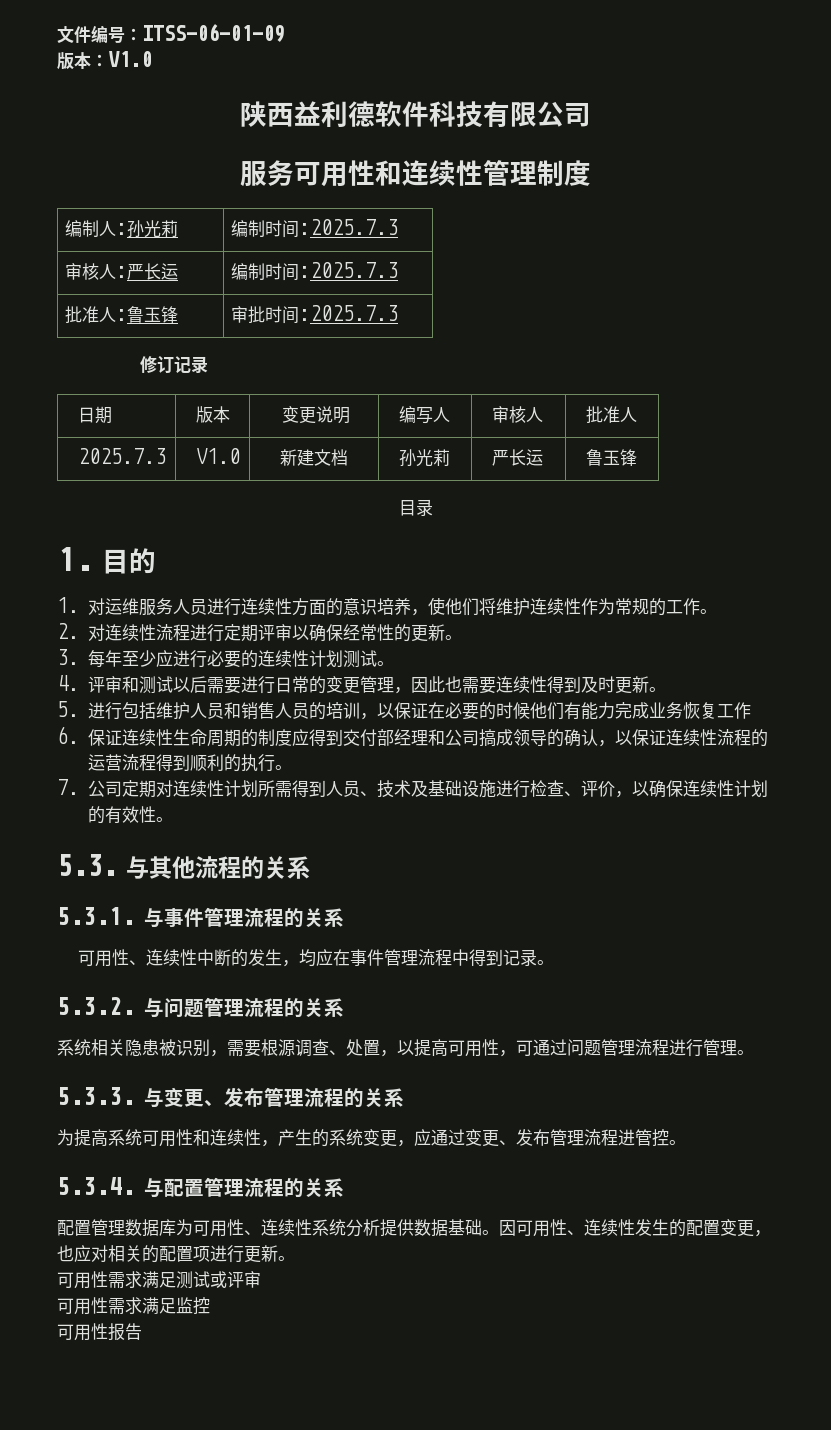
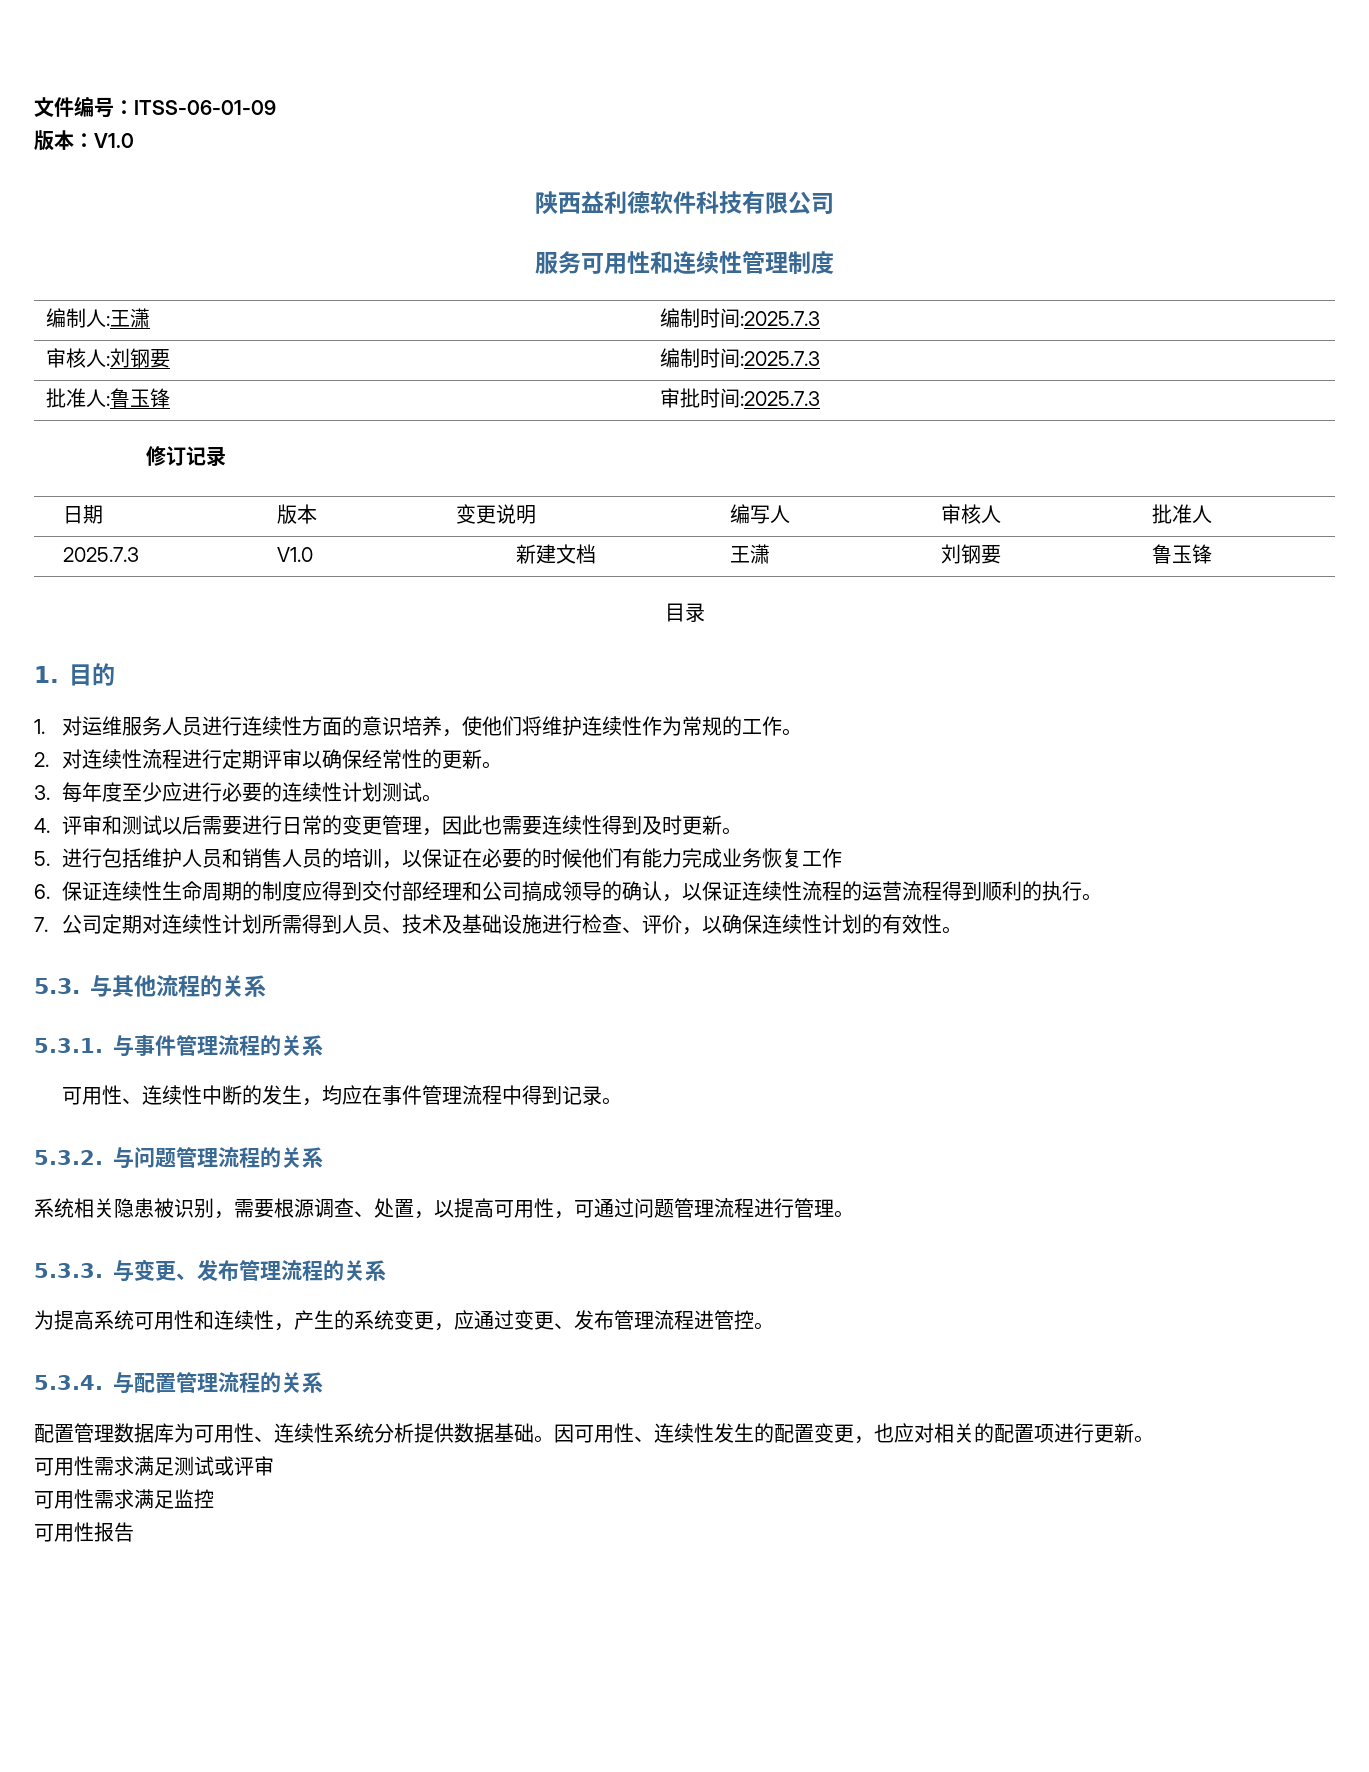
- 编制人:孙光莉 | 编制时间:2025.7.3
+ 编制人:王潇 | 编制时间:2025.7.3
- 审核人:严长运 | 编制时间:2025.7.3
+ 审核人:刘钢要 | 编制时间:2025.7.3
- 2025.7.3 | V1.0 | 新建文档 | 孙光莉 | 严长运 | 鲁玉锋
+ 2025.7.3 | V1.0 | 新建文档 | 王潇 | 刘钢要 | 鲁玉锋
- 3.每年至少应进行必要的连续性计划测试。
+ 3.每年度至少应进行必要的连续性计划测试。

